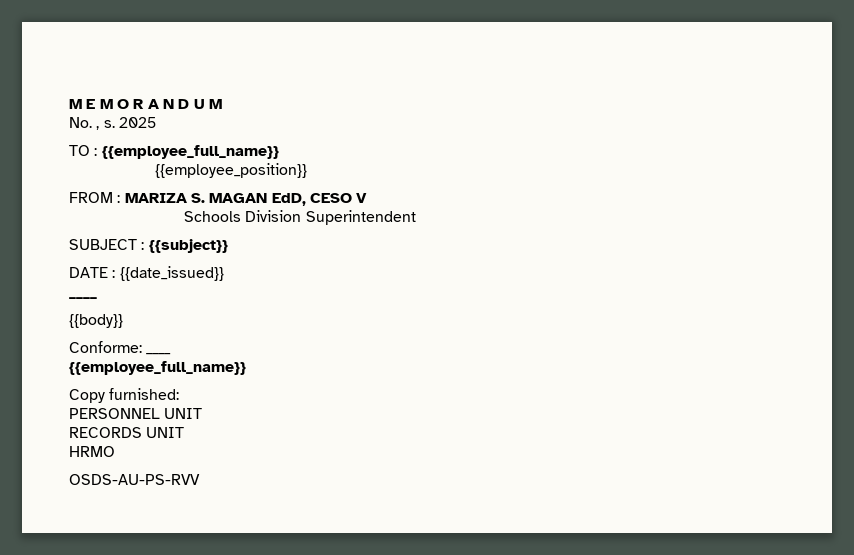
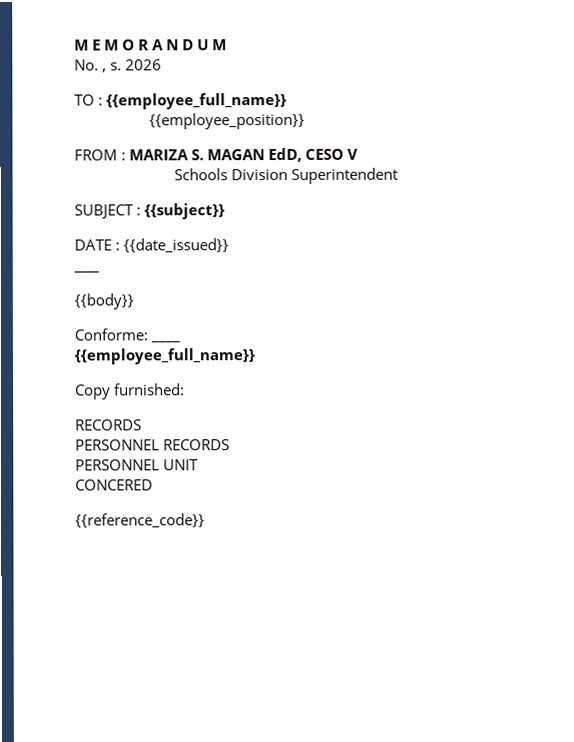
- 2025
+ 2026
  Copy furnished:
+ RECORDS
+ PERSONNEL RECORDS
- RECORDS UNIT
- HRMO
- OSDS-AU-PS-RVV
+ CONCERED
+ {{reference_code}}

